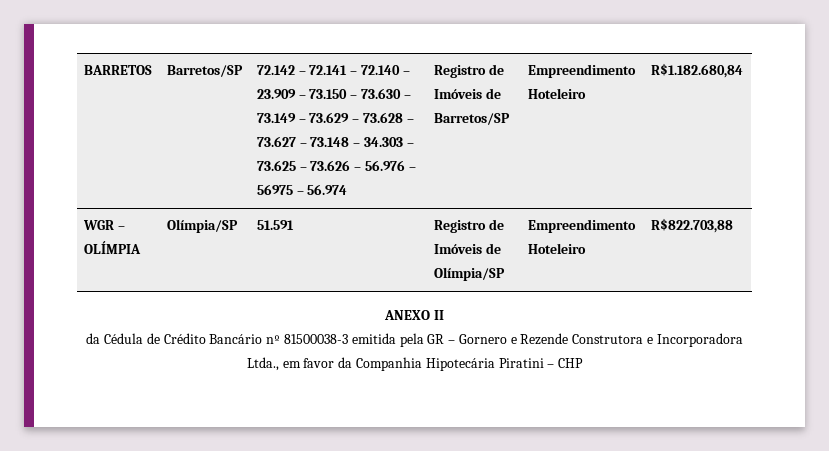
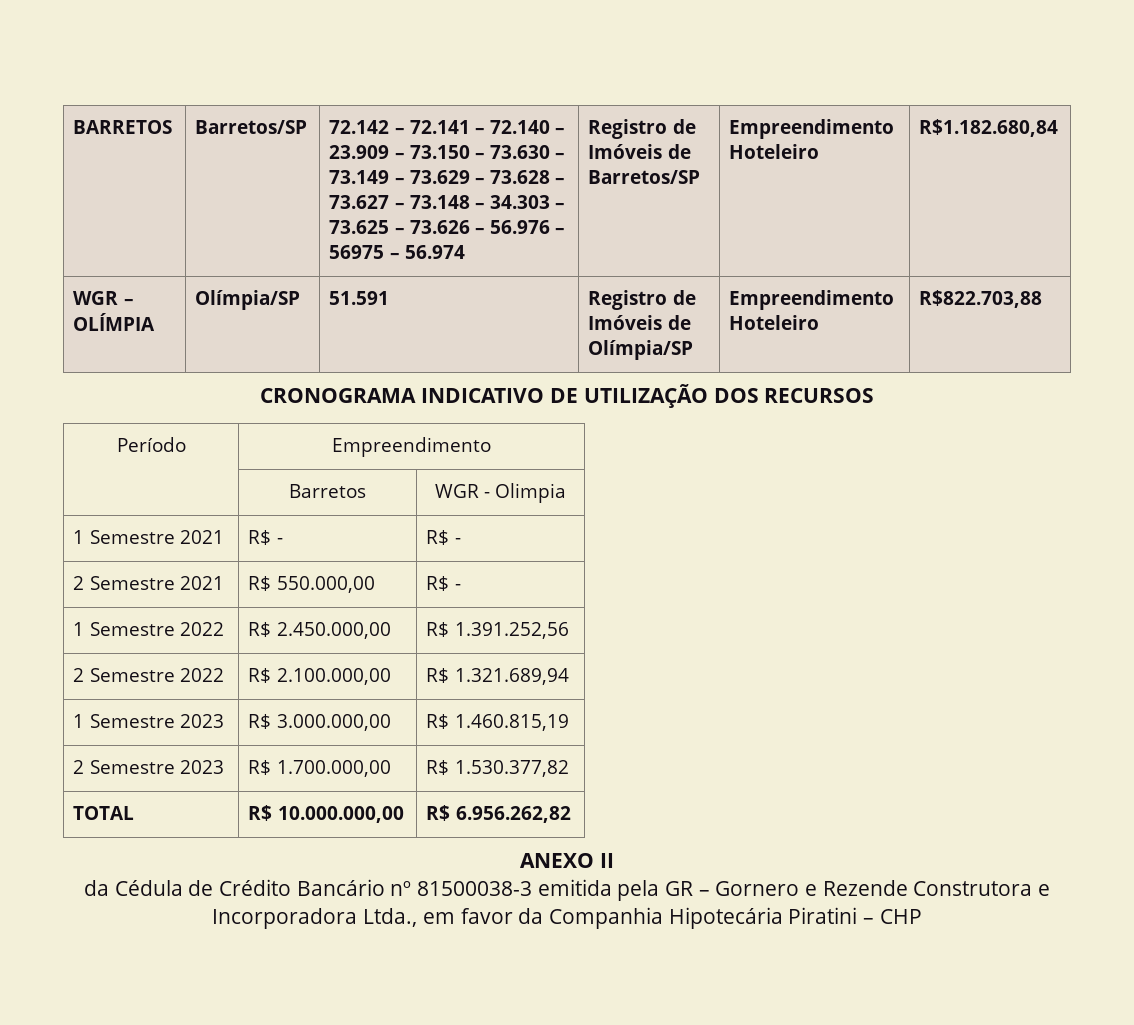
+ CRONOGRAMA INDICATIVO DE UTILIZAÇÃO DOS RECURSOS
+ Período | Empreendimento
+ | Barretos | WGR - Olimpia
+ 1 Semestre 2021 | R$ - | R$ -
+ 2 Semestre 2021 | R$ 550.000,00 | R$ -
+ 1 Semestre 2022 | R$ 2.450.000,00 | R$ 1.391.252,56
+ 2 Semestre 2022 | R$ 2.100.000,00 | R$ 1.321.689,94
+ 1 Semestre 2023 | R$ 3.000.000,00 | R$ 1.460.815,19
+ 2 Semestre 2023 | R$ 1.700.000,00 | R$ 1.530.377,82
+ TOTAL | R$ 10.000.000,00 | R$ 6.956.262,82

